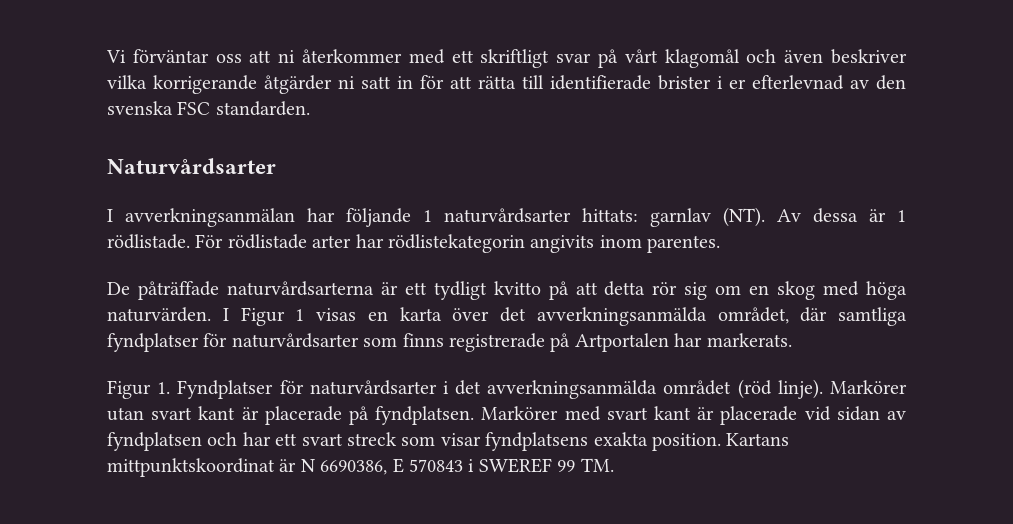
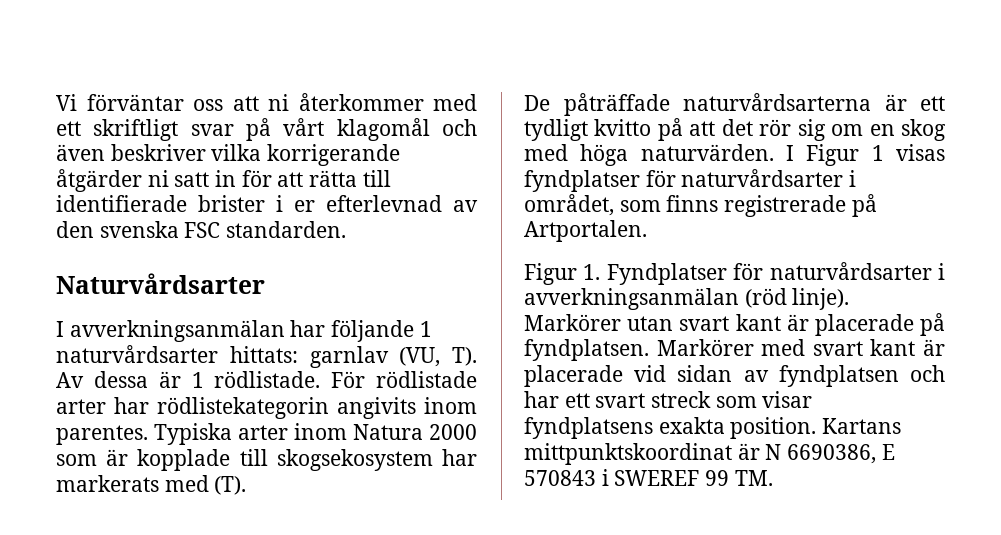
- I avverkningsanmälan har följande 1 naturvårdsarter hittats: garnlav (NT). Av dessa är 1 rödlistade.
+ I avverkningsanmälan har följande 1 naturvårdsarter hittats: garnlav (VU, T). Av dessa är 1 rödlistade.
+ Typiska arter inom Natura 2000 som är kopplade till skogsekosystem har markerats med (T).
- De påträffade naturvårdsarterna är ett tydligt kvitto på att detta rör sig om en skog med höga naturvärden.
+ De påträffade naturvårdsarterna är ett tydligt kvitto på att det rör sig om en skog med höga naturvärden.
- I Figur 1 visas en karta över det avverkningsanmälda området, där samtliga fyndplatser för naturvårdsarter som finns registrerade på Artportalen har markerats.
+ I Figur 1 visas fyndplatser för naturvårdsarter i området, som finns registrerade på Artportalen.
- Figur 1. Fyndplatser för naturvårdsarter i det avverkningsanmälda området (röd linje).
+ Figur 1. Fyndplatser för naturvårdsarter i avverkningsanmälan (röd linje).

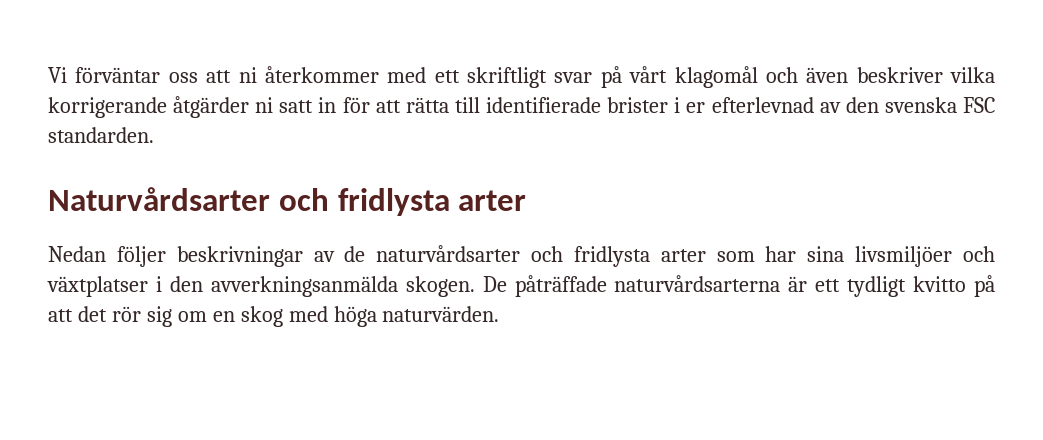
- Naturvårdsarter
- I avverkningsanmälan har följande 1 naturvårdsarter hittats: garnlav (VU, T). Av dessa är 1 rödlistade. För rödlistade arter har rödlistekategorin angivits inom parentes. Typiska arter inom Natura 2000 som är kopplade till skogsekosystem har markerats med (T).
- De påträffade naturvårdsarterna är ett tydligt kvitto på att det rör sig om en skog med höga naturvärden. I Figur 1 visas fyndplatser för naturvårdsarter i området, som finns registrerade på Artportalen.
- Figur 1. Fyndplatser för naturvårdsarter i avverkningsanmälan (röd linje). Markörer utan svart kant är placerade på fyndplatsen. Markörer med svart kant är placerade vid sidan av fyndplatsen och har ett svart streck som visar fyndplatsens exakta position. Kartans mittpunktskoordinat är N 6690386, E 570843 i SWEREF 99 TM.
+ Naturvårdsarter och fridlysta arter
+ Nedan följer beskrivningar av de naturvårdsarter och fridlysta arter som har sina livsmiljöer och växtplatser i den avverkningsanmälda skogen. De påträffade naturvårdsarterna är ett tydligt kvitto på att det rör sig om en skog med höga naturvärden.

